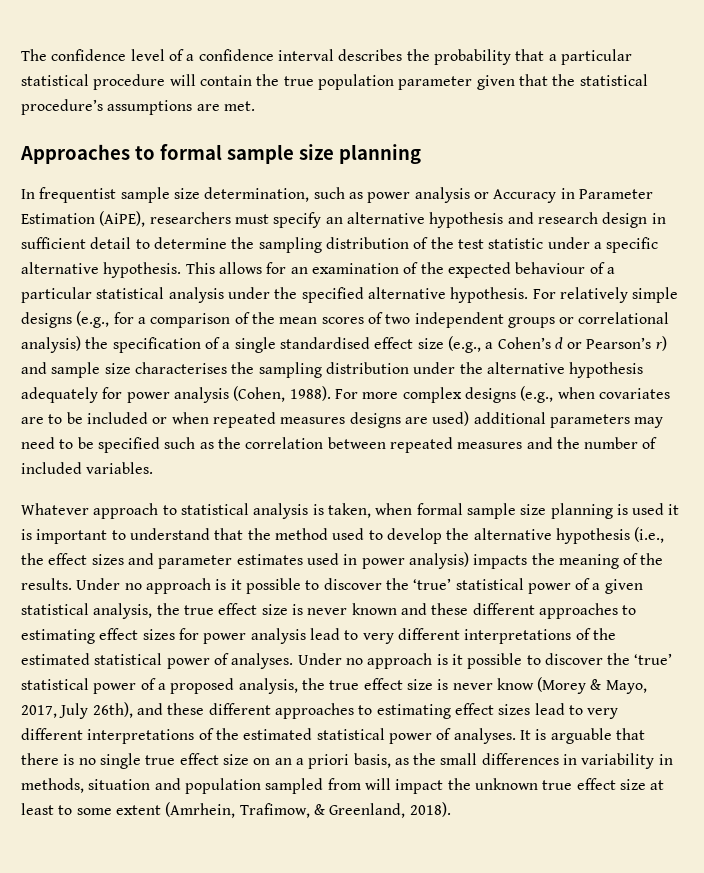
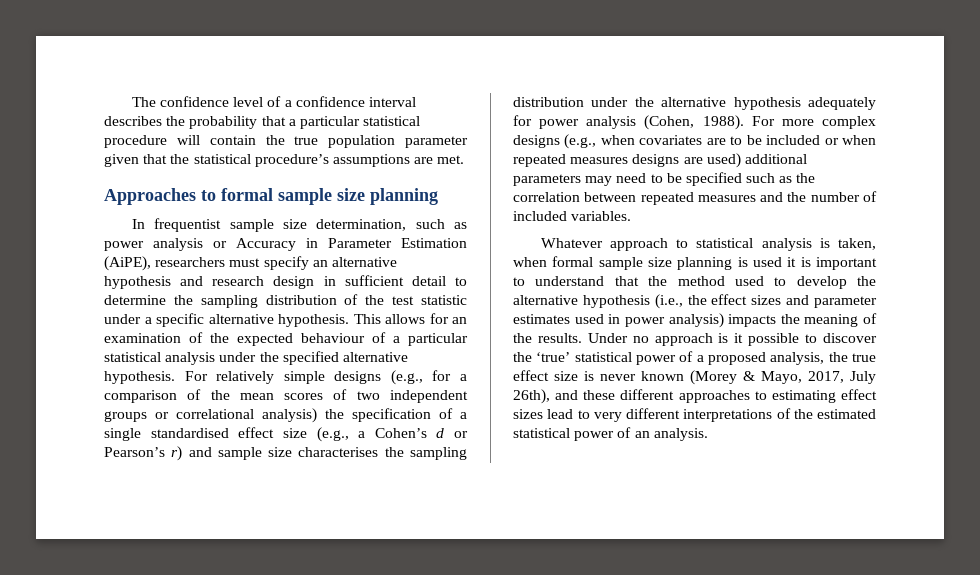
- Under no approach is it possible to discover the ‘true’ statistical power of a given statistical analysis, the true effect size is never known and these different approaches to estimating effect sizes for power analysis lead to very different interpretations of the estimated statistical power of analyses. Under no approach is it possible to discover the ‘true’ statistical power of a proposed analysis, the true effect size is never know (Morey & Mayo, 2017, July 26th), and these different approaches to estimating effect sizes lead to very different interpretations of the estimated statistical power of analyses. It is arguable that there is no single true effect size on an a priori basis, as the small differences in variability in methods, situation and population sampled from will impact the unknown true effect size at least to some extent (Amrhein, Trafimow, & Greenland, 2018).
+ Under no approach is it possible to discover the ‘true’ statistical power of a proposed analysis, the true effect size is never known (Morey & Mayo, 2017, July 26th), and these different approaches to estimating effect sizes lead to very different interpretations of the estimated statistical power of an analysis.

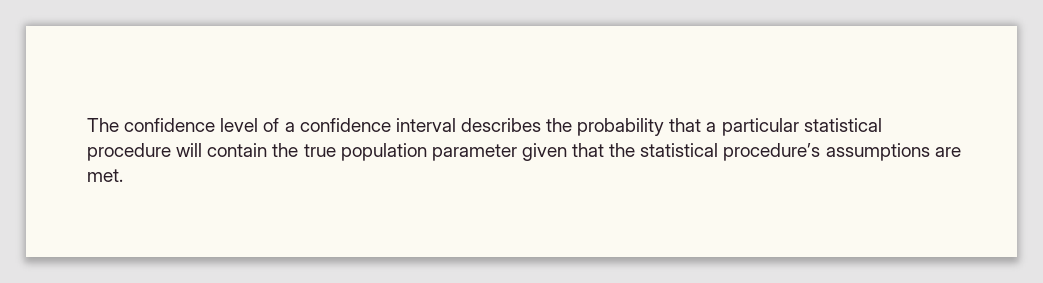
- Approaches to formal sample size planning
- In frequentist sample size determination, such as power analysis or Accuracy in Parameter Estimation (AiPE), researchers must specify an alternative hypothesis and research design in sufficient detail to determine the sampling distribution of the test statistic under a specific alternative hypothesis. This allows for an examination of the expected behaviour of a particular statistical analysis under the specified alternative hypothesis. For relatively simple designs (e.g., for a comparison of the mean scores of two independent groups or correlational analysis) the specification of a single standardised effect size (e.g., a Cohen’s d or Pearson’s r) and sample size characterises the sampling distribution under the alternative hypothesis adequately for power analysis (Cohen, 1988). For more complex designs (e.g., when covariates are to be included or when repeated measures designs are used) additional parameters may need to be specified such as the correlation between repeated measures and the number of included variables.
- Whatever approach to statistical analysis is taken, when formal sample size planning is used it is important to understand that the method used to develop the alternative hypothesis (i.e., the effect sizes and parameter estimates used in power analysis) impacts the meaning of the results. Under no approach is it possible to discover the ‘true’ statistical power of a proposed analysis, the true effect size is never known (Morey & Mayo, 2017, July 26th), and these different approaches to estimating effect sizes lead to very different interpretations of the estimated statistical power of an analysis.

